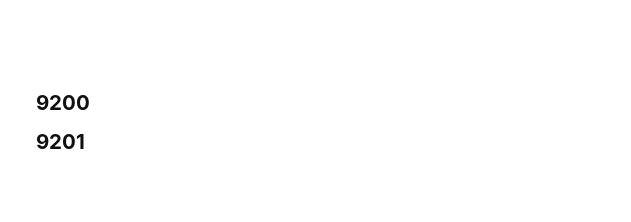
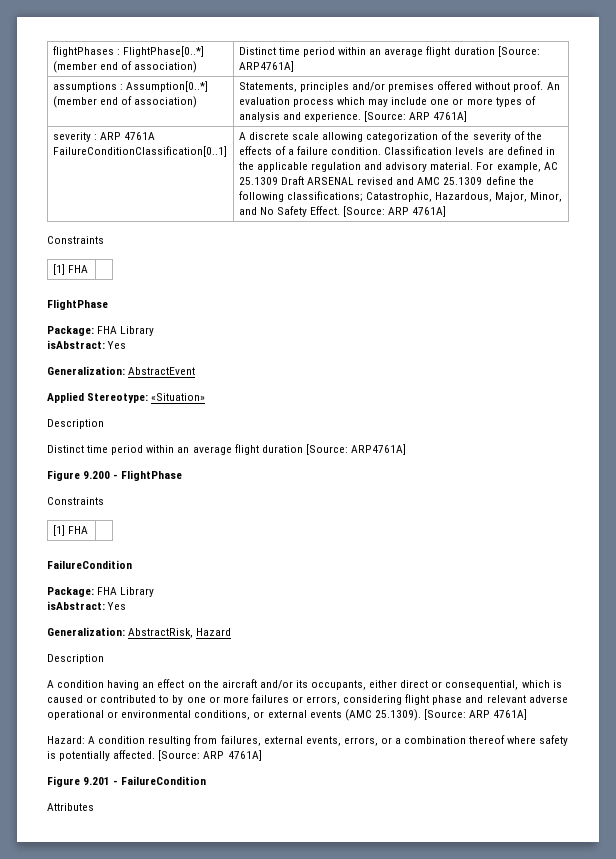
- 9200
- 9201
+ flightPhases : FlightPhase[0..*] (member end of association) | Distinct time period within an average flight duration [Source: ARP4761A]
+ assumptions : Assumption[0..*] (member end of association) | Statements, principles and/or premises offered without proof. An evaluation process which may include one or more types of analysis and experience. [Source: ARP 4761A]
+ severity : ARP 4761A FailureConditionClassification[0..1] | A discrete scale allowing categorization of the severity of the effects of a failure condition. Classification levels are defined in the applicable regulation and advisory material. For example, AC 25.1309 Draft ARSENAL revised and AMC 25.1309 define the following classifications; Catastrophic, Hazardous, Major, Minor, and No Safety Effect. [Source: ARP 4761A]
+ Constraints
+ [1] FHA |
+ FlightPhase
+ Package: FHA Library
+ isAbstract: Yes
+ Generalization: AbstractEvent
+ Applied Stereotype: «Situation»
+ Description
+ Distinct time period within an average flight duration [Source: ARP4761A]
+ Figure 9.200 - FlightPhase
+ Constraints
+ [1] FHA |
+ FailureCondition
+ Package: FHA Library
+ isAbstract: Yes
+ Generalization: AbstractRisk, Hazard
+ Description
+ A condition having an effect on the aircraft and/or its occupants, either direct or consequential, which is caused or contributed to by one or more failures or errors, considering flight phase and relevant adverse operational or environmental conditions, or external events (AMC 25.1309). [Source: ARP 4761A]
+ Hazard: A condition resulting from failures, external events, errors, or a combination thereof where safety is potentially affected. [Source: ARP 4761A]
+ Figure 9.201 - FailureCondition
+ Attributes

